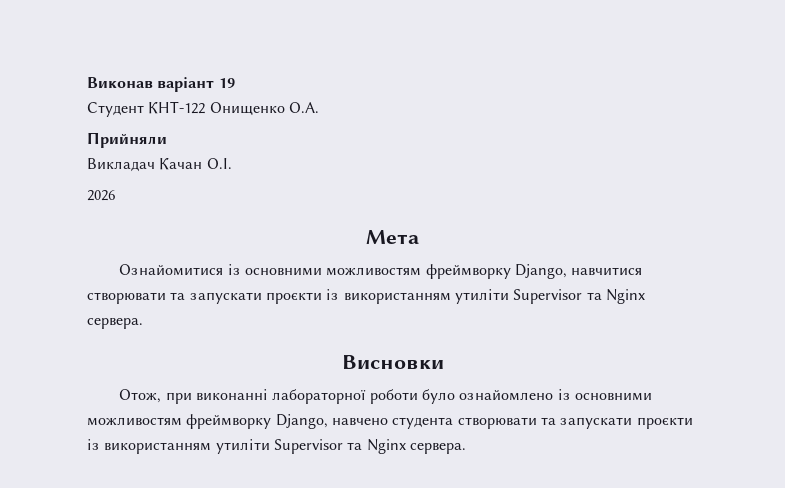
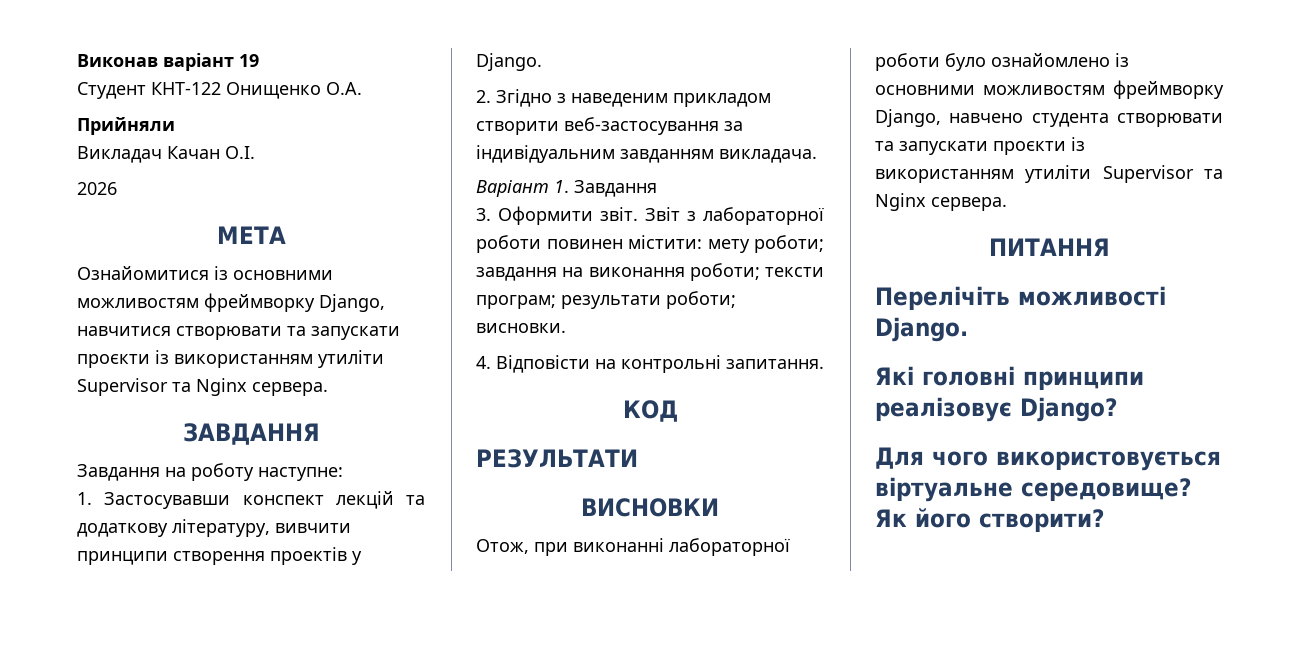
- Мета
+ МЕТА
- Висновки
+ ЗАВДАННЯ
+ Завдання на роботу наступне:
+ 1. Застосувавши конспект лекцій та додаткову літературу, вивчити принципи створення проектів у Django.
+ 2. Згідно з наведеним прикладом створити веб-застосування за індивідуальним завданням викладача.
+ Варіант 1. Завдання
+ 3. Оформити звіт. Звіт з лабораторної роботи повинен містити: мету роботи; завдання на виконання роботи; тексти програм; результати роботи; висновки.
+ 4. Відповісти на контрольні запитання.
+ КОД
+ РЕЗУЛЬТАТИ
+ ВИСНОВКИ
+ ПИТАННЯ
+ Перелічіть можливості Django.
+ Які головні принципи реалізовує Django?
+ Для чого використовується віртуальне середовище? Як його створити?

